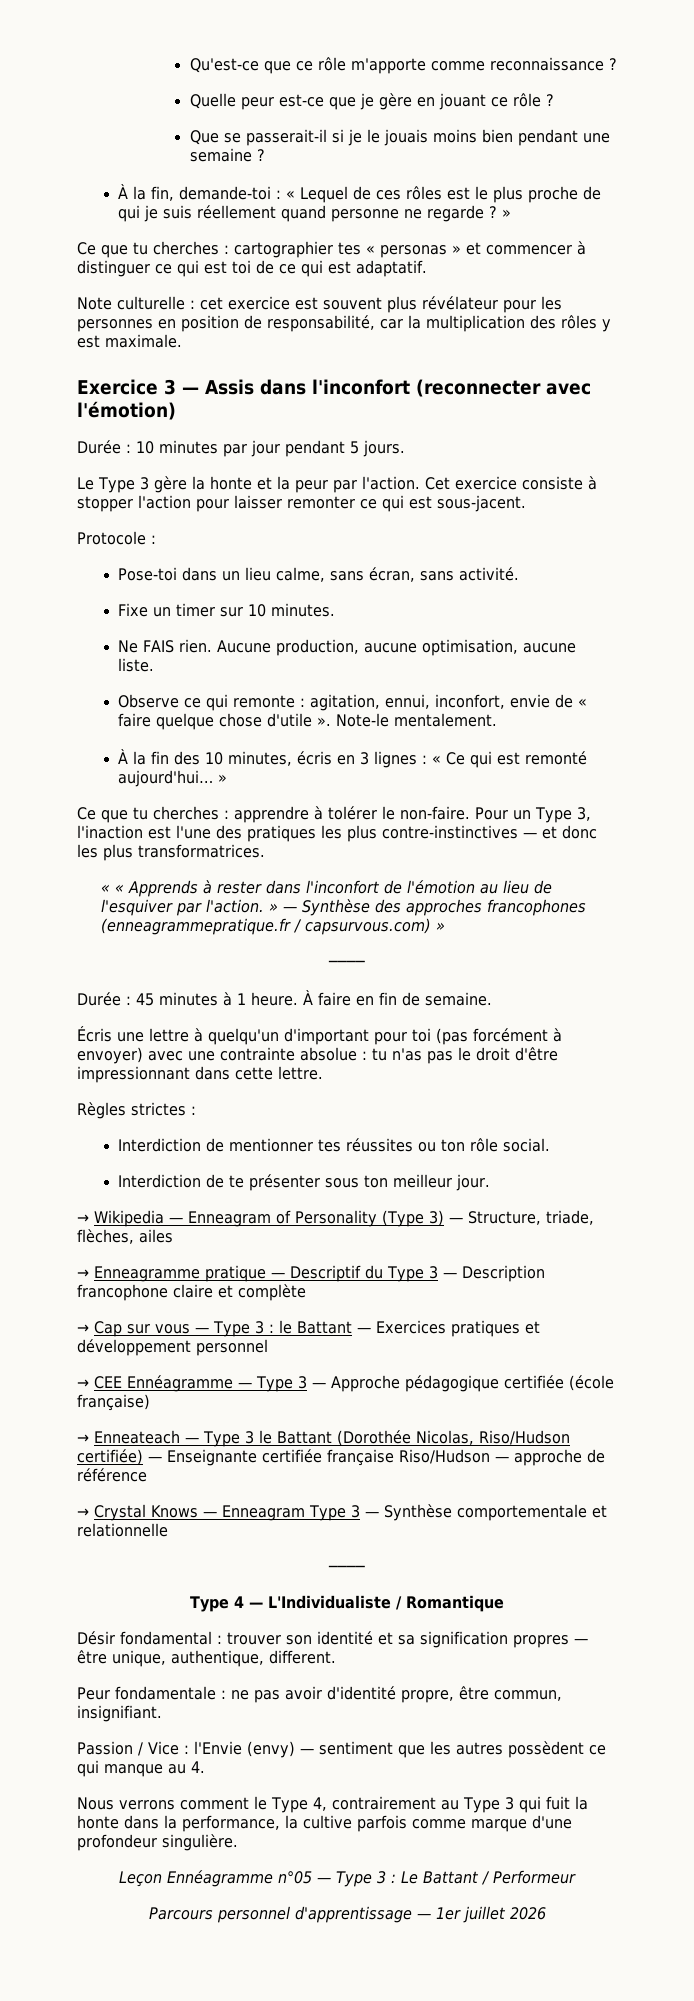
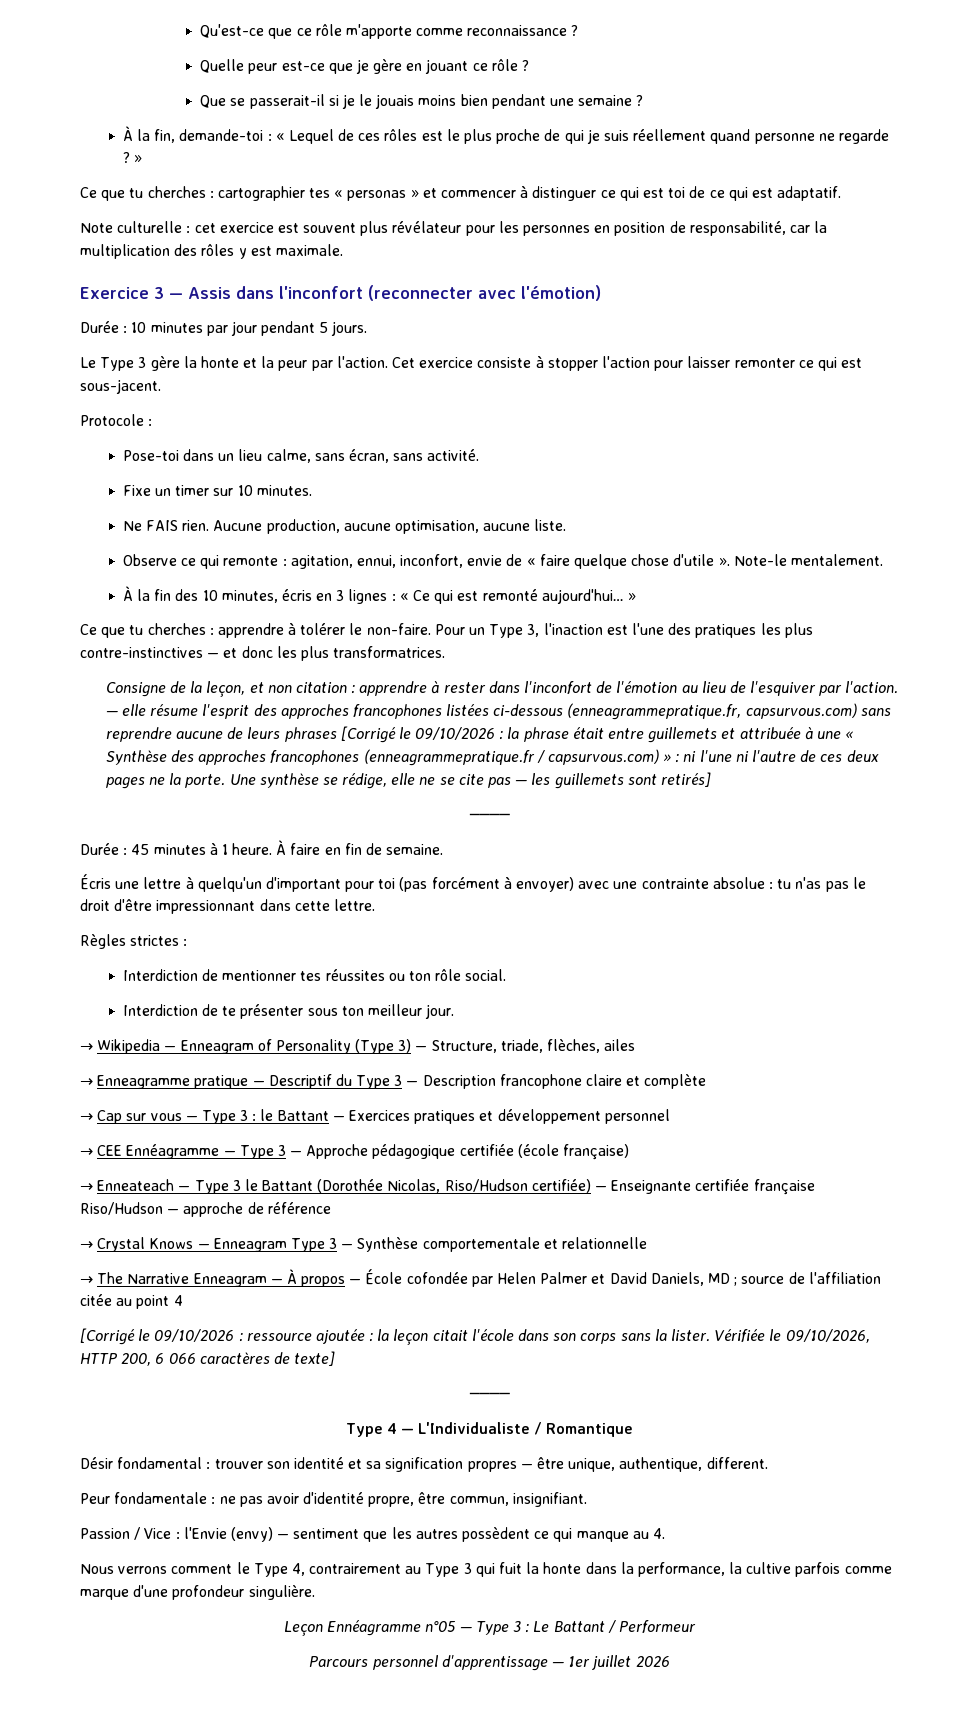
- « « Apprends à rester dans l'inconfort de l'émotion au lieu de l'esquiver par l'action. » — Synthèse des approches francophones (enneagrammepratique.fr / capsurvous.com) »
+ Consigne de la leçon, et non citation : apprendre à rester dans l'inconfort de l'émotion au lieu de l'esquiver par l'action. — elle résume l'esprit des approches francophones listées ci-dessous (enneagrammepratique.fr, capsurvous.com) sans reprendre aucune de leurs phrases [Corrigé le 09/10/2026 : la phrase était entre guillemets et attribuée à une « Synthèse des approches francophones (enneagrammepratique.fr / capsurvous.com) » : ni l'une ni l'autre de ces deux pages ne la porte. Une synthèse se rédige, elle ne se cite pas — les guillemets sont retirés]
+ → The Narrative Enneagram — À propos — École cofondée par Helen Palmer et David Daniels, MD ; source de l'affiliation citée au point 4
+ [Corrigé le 09/10/2026 : ressource ajoutée : la leçon citait l'école dans son corps sans la lister. Vérifiée le 09/10/2026, HTTP 200, 6 066 caractères de texte]

